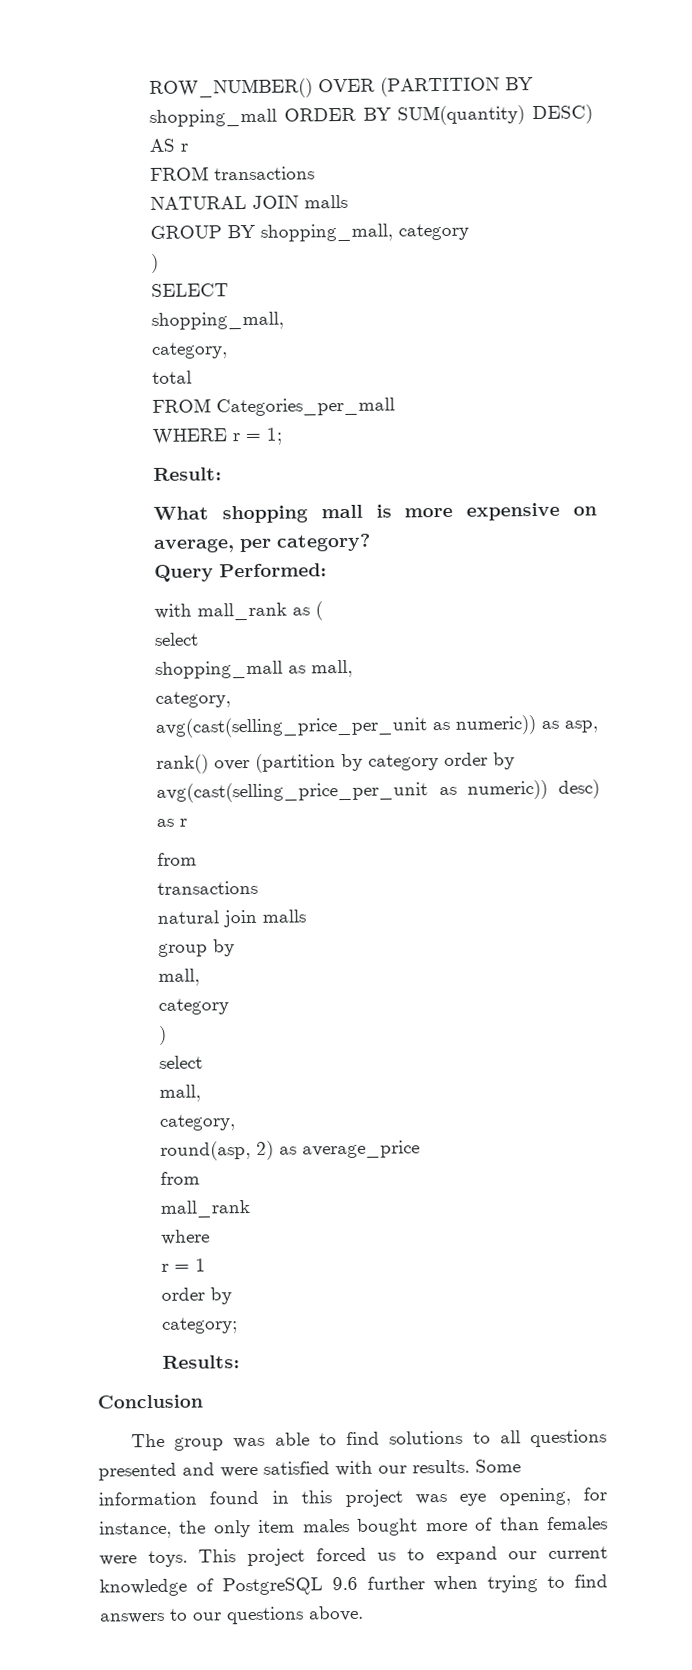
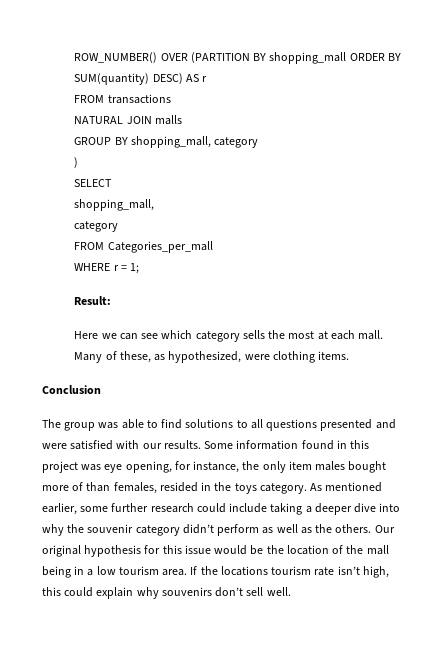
  SELECT
  shopping_mall,
- category,
- total
+ category
- What shopping mall is more expensive on average, per category?
- Query Performed:
- with mall_rank as (
- select
- shopping_mall as mall,
- category,
- avg(cast(selling_price_per_unit as numeric)) as asp,
- rank() over (partition by category order by avg(cast(selling_price_per_unit as numeric)) desc) as r
- from
- transactions
- natural join malls
- group by
- mall,
- category
- )
- select
- mall,
- category,
- round(asp, 2) as average_price
- from
- mall_rank
- where
- r = 1
- order by
- category;
- Results:
+ Here we can see which category sells the most at each mall. Many of these, as hypothesized, were clothing items.
- Some information found in this project was eye opening, for instance, the only item males bought more of than females were toys. This project forced us to expand our current knowledge of PostgreSQL 9.6 further when trying to find answers to our questions above.
+ Some information found in this project was eye opening, for instance, the only item males bought more of than females, resided in the toys category. As mentioned earlier, some further research could include taking a deeper dive into why the souvenir category didn’t perform as well as the others. Our original hypothesis for this issue would be the location of the mall being in a low tourism area. If the locations tourism rate isn’t high, this could explain why souvenirs don’t sell well.

